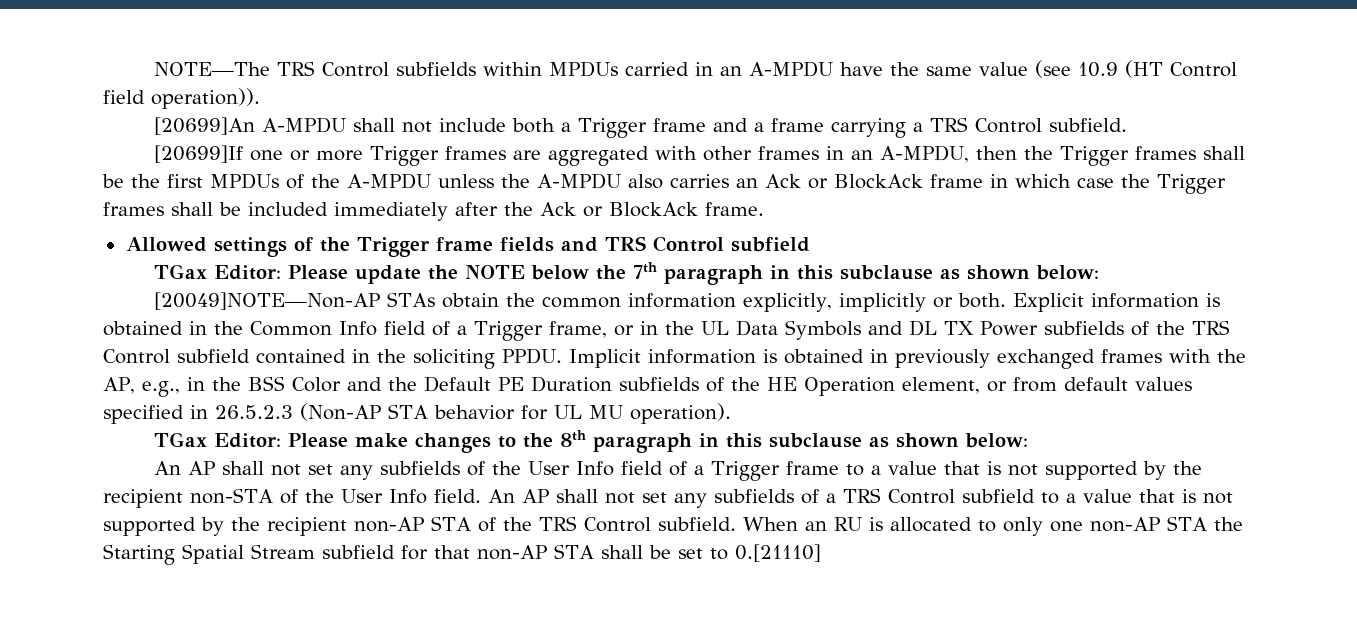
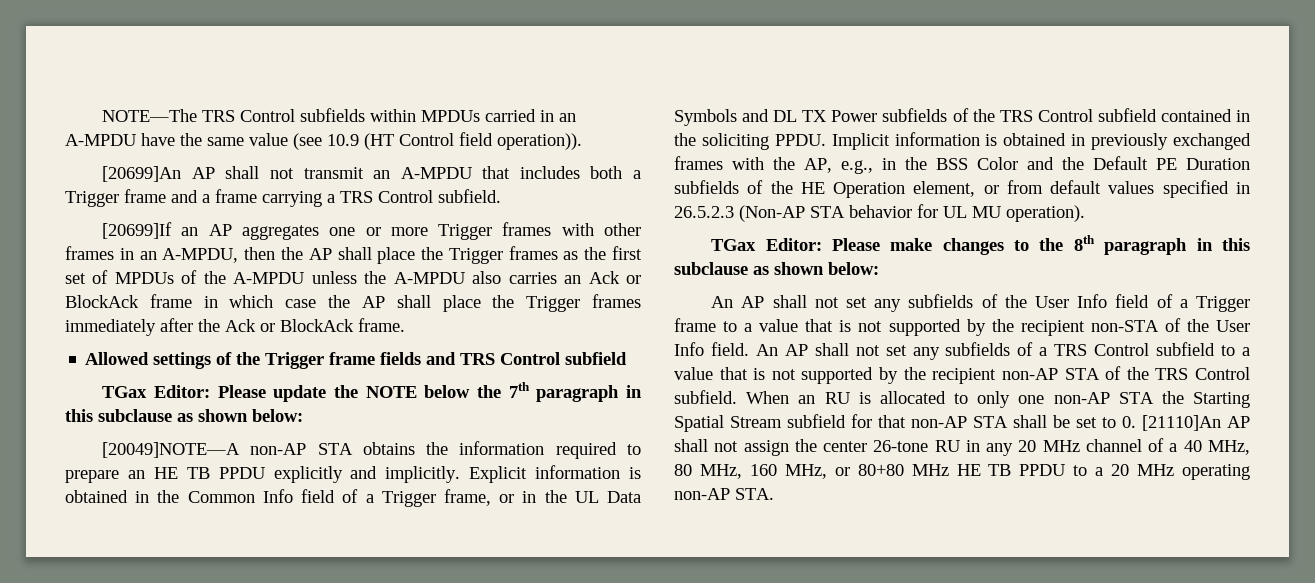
- [20699]An A-MPDU shall not include both a Trigger frame and a frame carrying a TRS Control subfield.
+ [20699]An AP shall not transmit an A-MPDU that includes both a Trigger frame and a frame carrying a TRS Control subfield.
- [20699]If one or more Trigger frames are aggregated with other frames in an A-MPDU, then the Trigger frames shall be the first MPDUs of the A-MPDU unless the A-MPDU also carries an Ack or BlockAck frame in which case the Trigger frames shall be included immediately after the Ack or BlockAck frame.
+ [20699]If an AP aggregates one or more Trigger frames with other frames in an A-MPDU, then the AP shall place the Trigger frames as the first set of MPDUs of the A-MPDU unless the A-MPDU also carries an Ack or BlockAck frame in which case the AP shall place the Trigger frames immediately after the Ack or BlockAck frame.
- [20049]NOTE—Non-AP STAs obtain the common information explicitly, implicitly or both.
+ [20049]NOTE—A non-AP STA obtains the information required to prepare an HE TB PPDU explicitly and implicitly.
- When an RU is allocated to only one non-AP STA the Starting Spatial Stream subfield for that non-AP STA shall be set to 0.[21110]
+ When an RU is allocated to only one non-AP STA the Starting Spatial Stream subfield for that non-AP STA shall be set to 0. [21110]An AP shall not assign the center 26-tone RU in any 20 MHz channel of a 40 MHz, 80 MHz, 160 MHz, or 80+80 MHz HE TB PPDU to a 20 MHz operating non-AP STA.

